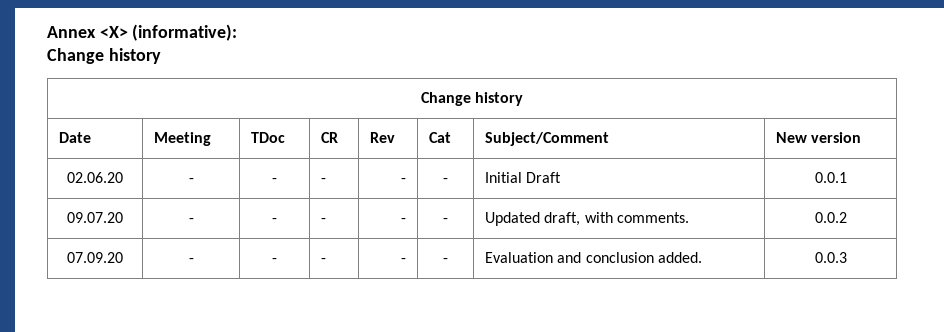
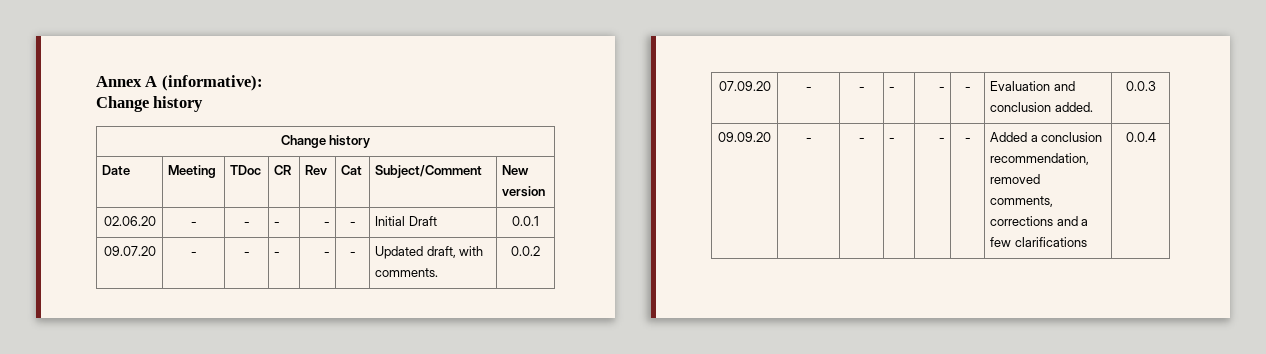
- Annex <X> (informative):
+ Annex A (informative):
+ 09.09.20 | - | - | - | - | - | Added a conclusion recommendation, removed comments, corrections and a few clarifications | 0.0.4

